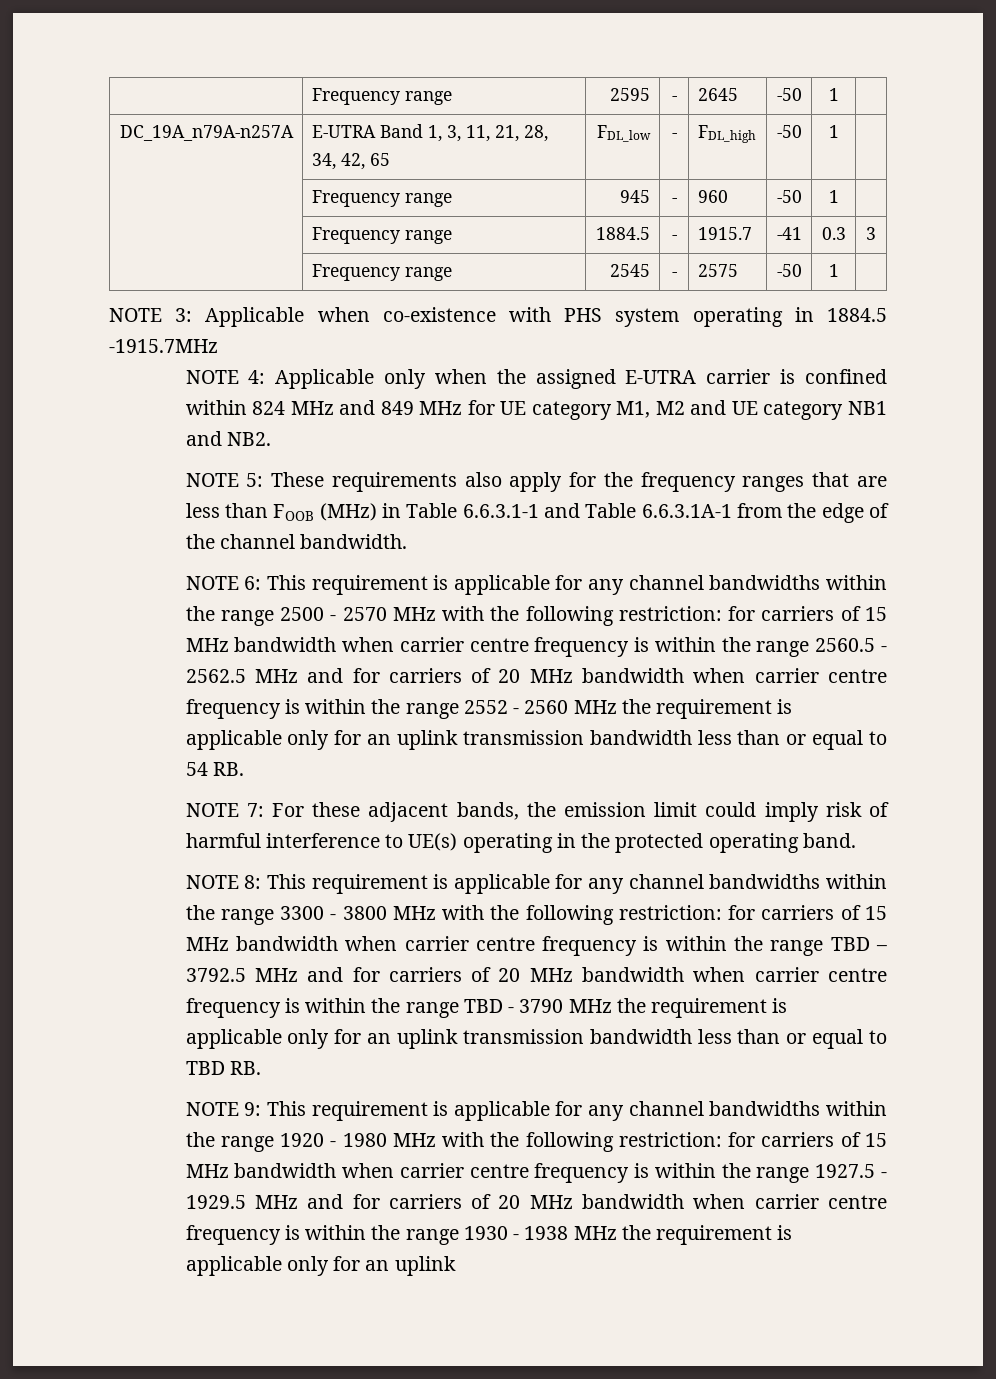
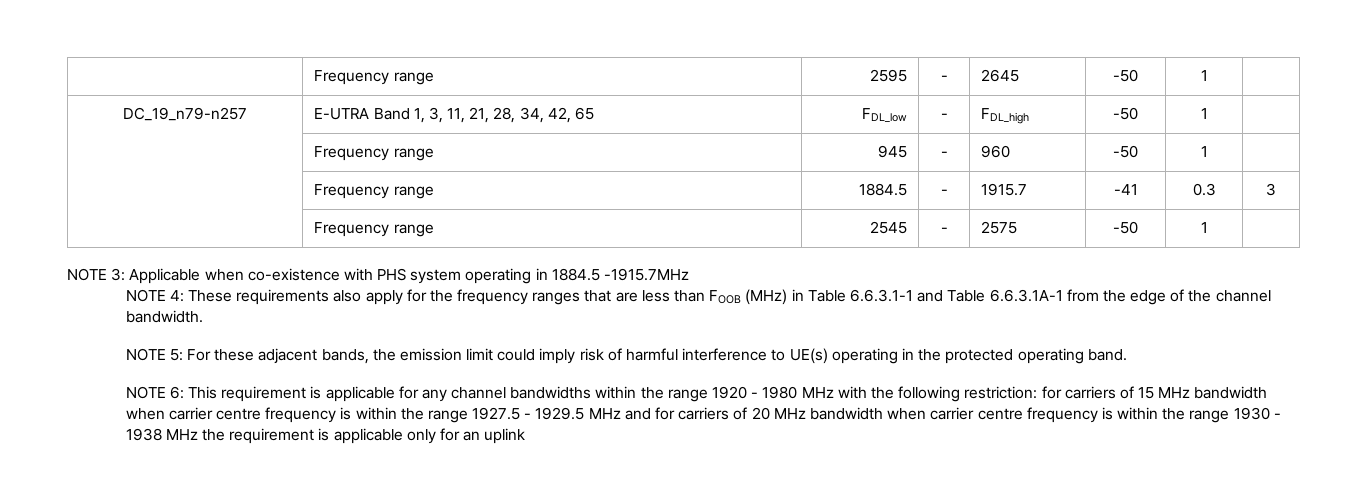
- DC_19A_n79A-n257A | E-UTRA Band 1, 3, 11, 21, 28, 34, 42, 65 | FDL_low | - | FDL_high | -50 | 1 |
+ DC_19_n79-n257 | E-UTRA Band 1, 3, 11, 21, 28, 34, 42, 65 | FDL_low | - | FDL_high | -50 | 1 |
- NOTE 4: Applicable only when the assigned E-UTRA carrier is confined within 824 MHz and 849 MHz for UE category M1, M2 and UE category NB1 and NB2.
- NOTE 5: These requirements also apply for the frequency ranges that are less than FOOB (MHz) in Table 6.6.3.1-1 and Table 6.6.3.1A-1 from the edge of the channel bandwidth.
+ NOTE 4: These requirements also apply for the frequency ranges that are less than FOOB (MHz) in Table 6.6.3.1-1 and Table 6.6.3.1A-1 from the edge of the channel bandwidth.
- NOTE 6: This requirement is applicable for any channel bandwidths within the range 2500 - 2570 MHz with the following restriction: for carriers of 15 MHz bandwidth when carrier centre frequency is within the range 2560.5 - 2562.5 MHz and for carriers of 20 MHz bandwidth when carrier centre frequency is within the range 2552 - 2560 MHz the requirement is applicable only for an uplink transmission bandwidth less than or equal to 54 RB.
- NOTE 7: For these adjacent bands, the emission limit could imply risk of harmful interference to UE(s) operating in the protected operating band.
+ NOTE 5: For these adjacent bands, the emission limit could imply risk of harmful interference to UE(s) operating in the protected operating band.
- NOTE 8: This requirement is applicable for any channel bandwidths within the range 3300 - 3800 MHz with the following restriction: for carriers of 15 MHz bandwidth when carrier centre frequency is within the range TBD – 3792.5 MHz and for carriers of 20 MHz bandwidth when carrier centre frequency is within the range TBD - 3790 MHz the requirement is applicable only for an uplink transmission bandwidth less than or equal to TBD RB.
- NOTE 9:
+ NOTE 6:

